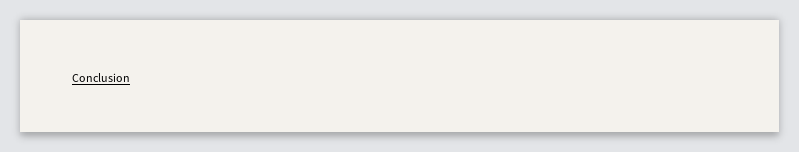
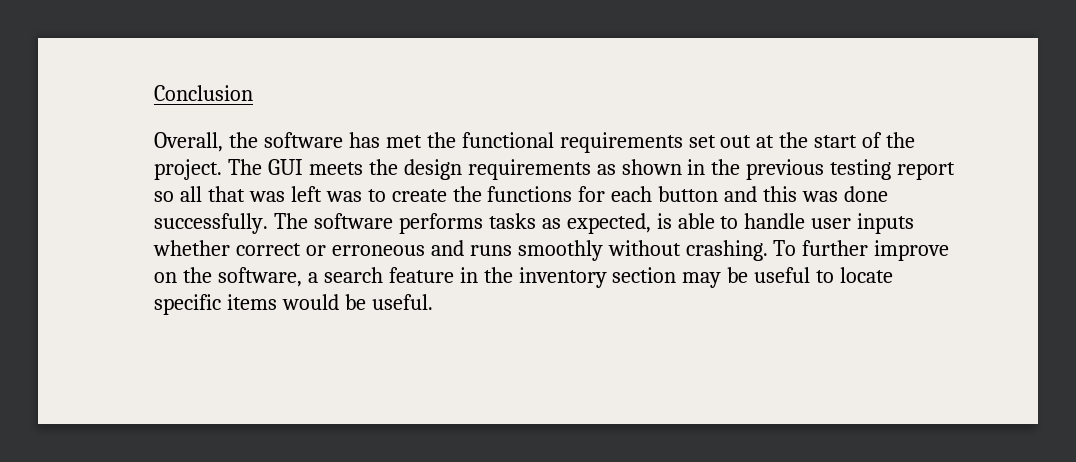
+ Overall, the software has met the functional requirements set out at the start of the project. The GUI meets the design requirements as shown in the previous testing report so all that was left was to create the functions for each button and this was done successfully. The software performs tasks as expected, is able to handle user inputs whether correct or erroneous and runs smoothly without crashing. To further improve on the software, a search feature in the inventory section may be useful to locate specific items would be useful.

